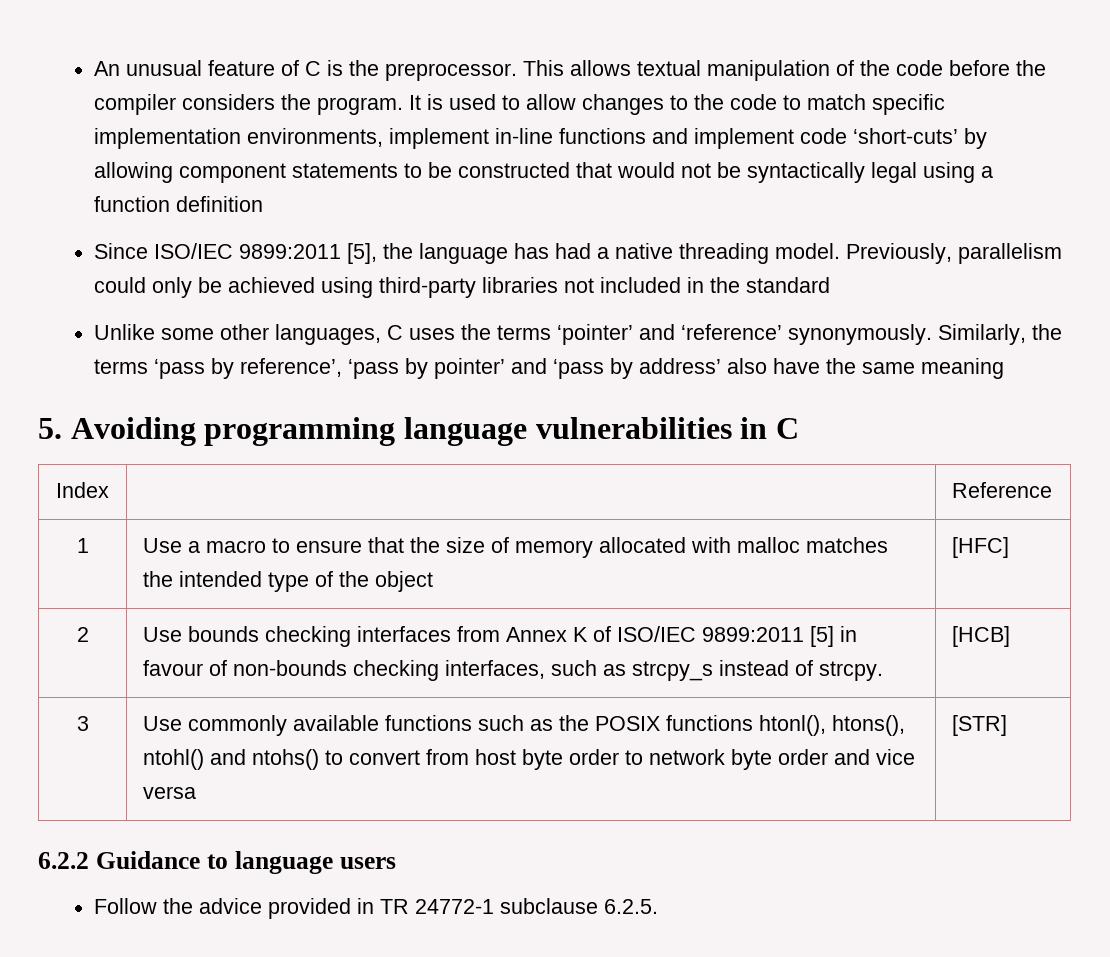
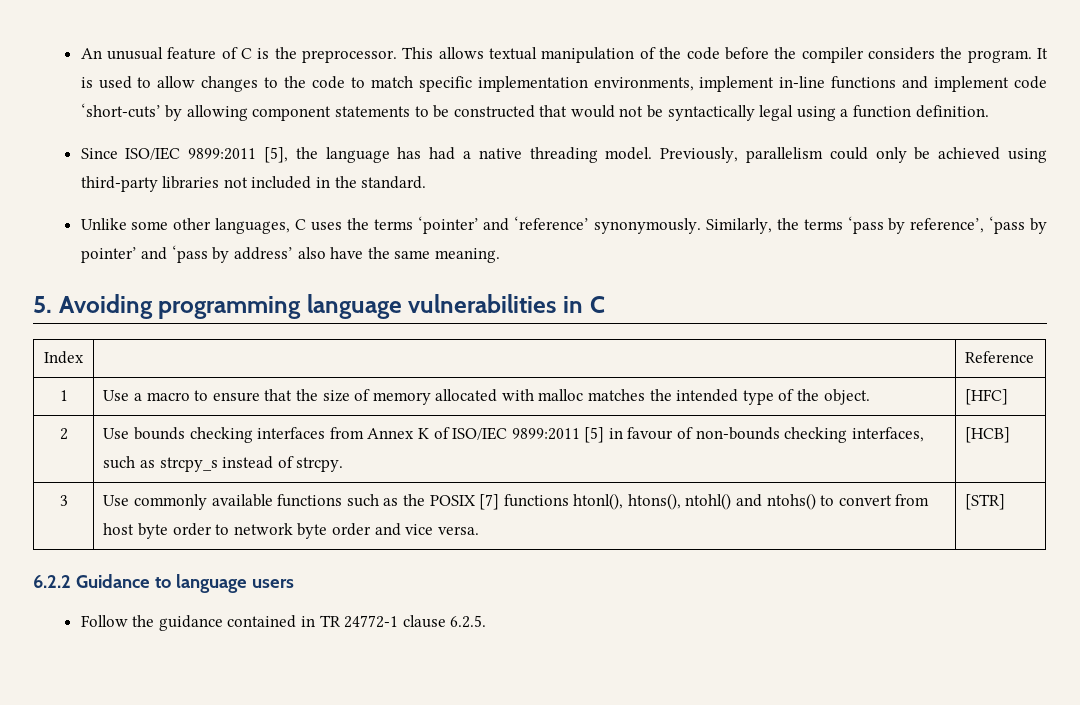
- It is used to allow changes to the code to match specific implementation environments, implement in-line functions and implement code ‘short-cuts’ by allowing component statements to be constructed that would not be syntactically legal using a function definition
+ It is used to allow changes to the code to match specific implementation environments, implement in-line functions and implement code ‘short-cuts’ by allowing component statements to be constructed that would not be syntactically legal using a function definition.
- Previously, parallelism could only be achieved using third-party libraries not included in the standard
+ Previously, parallelism could only be achieved using third-party libraries not included in the standard.
- Similarly, the terms ‘pass by reference’, ‘pass by pointer’ and ‘pass by address’ also have the same meaning
+ Similarly, the terms ‘pass by reference’, ‘pass by pointer’ and ‘pass by address’ also have the same meaning.
- 1 | Use a macro to ensure that the size of memory allocated with malloc matches the intended type of the object | [HFC]
+ 1 | Use a macro to ensure that the size of memory allocated with malloc matches the intended type of the object. | [HFC]
- 3 | Use commonly available functions such as the POSIX functions htonl(), htons(), ntohl() and ntohs() to convert from host byte order to network byte order and vice versa | [STR]
+ 3 | Use commonly available functions such as the POSIX [7] functions htonl(), htons(), ntohl() and ntohs() to convert from host byte order to network byte order and vice versa. | [STR]
- Follow the advice provided in TR 24772-1 subclause 6.2.5.
+ Follow the guidance contained in TR 24772-1 clause 6.2.5.

